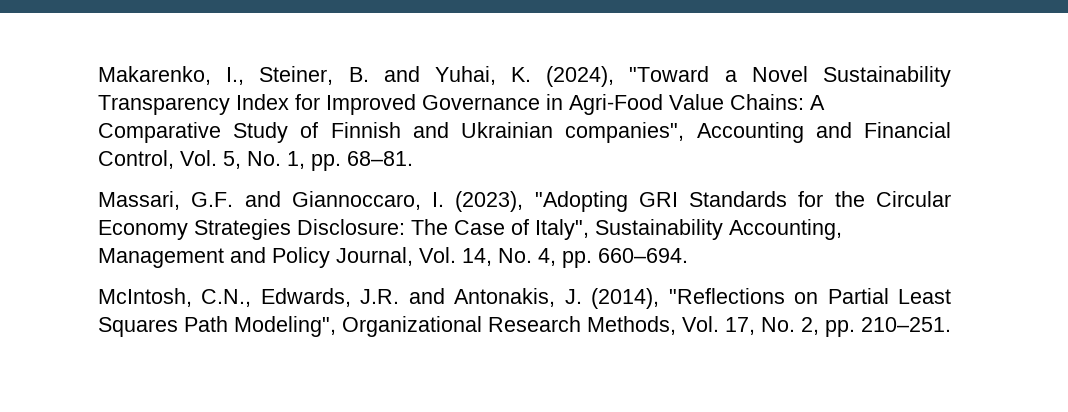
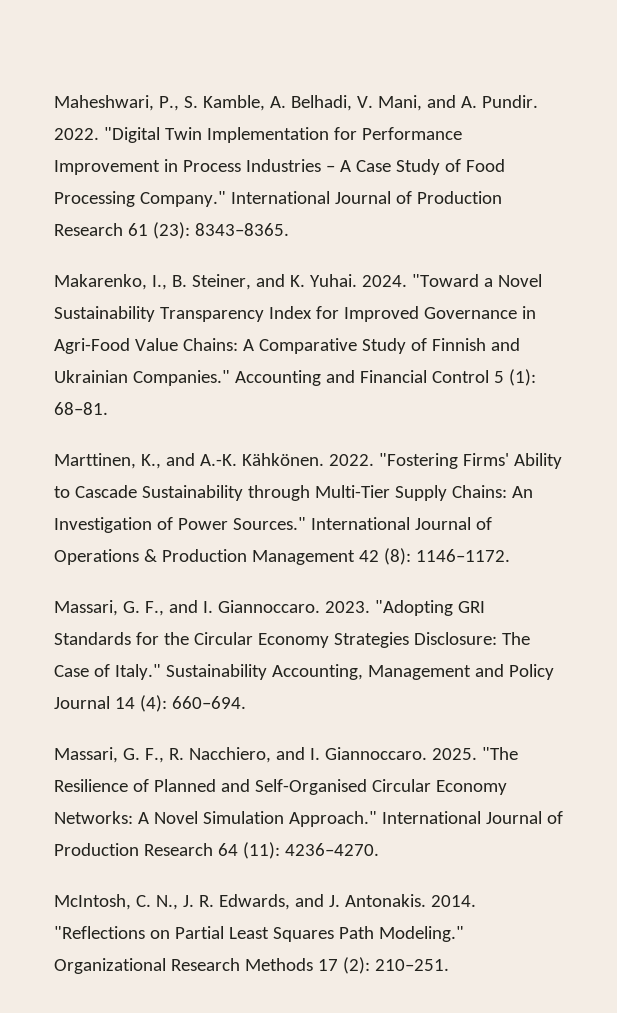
- Makarenko, I., Steiner, B. and Yuhai, K. (2024), "Toward a Novel Sustainability Transparency Index for Improved Governance in Agri-Food Value Chains: A Comparative Study of Finnish and Ukrainian companies", Accounting and Financial Control, Vol. 5, No. 1, pp. 68–81.
- Massari, G.F. and Giannoccaro, I. (2023), "Adopting GRI Standards for the Circular Economy Strategies Disclosure: The Case of Italy", Sustainability Accounting, Management and Policy Journal, Vol. 14, No. 4, pp. 660–694.
- McIntosh, C.N., Edwards, J.R. and Antonakis, J. (2014), "Reflections on Partial Least Squares Path Modeling", Organizational Research Methods, Vol. 17, No. 2, pp. 210–251.
+ Maheshwari, P., S. Kamble, A. Belhadi, V. Mani, and A. Pundir. 2022. "Digital Twin Implementation for Performance Improvement in Process Industries – A Case Study of Food Processing Company." International Journal of Production Research 61 (23): 8343–8365.
+ Makarenko, I., B. Steiner, and K. Yuhai. 2024. "Toward a Novel Sustainability Transparency Index for Improved Governance in Agri-Food Value Chains: A Comparative Study of Finnish and Ukrainian Companies." Accounting and Financial Control 5 (1): 68–81.
+ Marttinen, K., and A.-K. Kähkönen. 2022. "Fostering Firms' Ability to Cascade Sustainability through Multi-Tier Supply Chains: An Investigation of Power Sources." International Journal of Operations & Production Management 42 (8): 1146–1172.
+ Massari, G. F., and I. Giannoccaro. 2023. "Adopting GRI Standards for the Circular Economy Strategies Disclosure: The Case of Italy." Sustainability Accounting, Management and Policy Journal 14 (4): 660–694.
+ Massari, G. F., R. Nacchiero, and I. Giannoccaro. 2025. "The Resilience of Planned and Self-Organised Circular Economy Networks: A Novel Simulation Approach." International Journal of Production Research 64 (11): 4236–4270.
+ McIntosh, C. N., J. R. Edwards, and J. Antonakis. 2014. "Reflections on Partial Least Squares Path Modeling." Organizational Research Methods 17 (2): 210–251.

